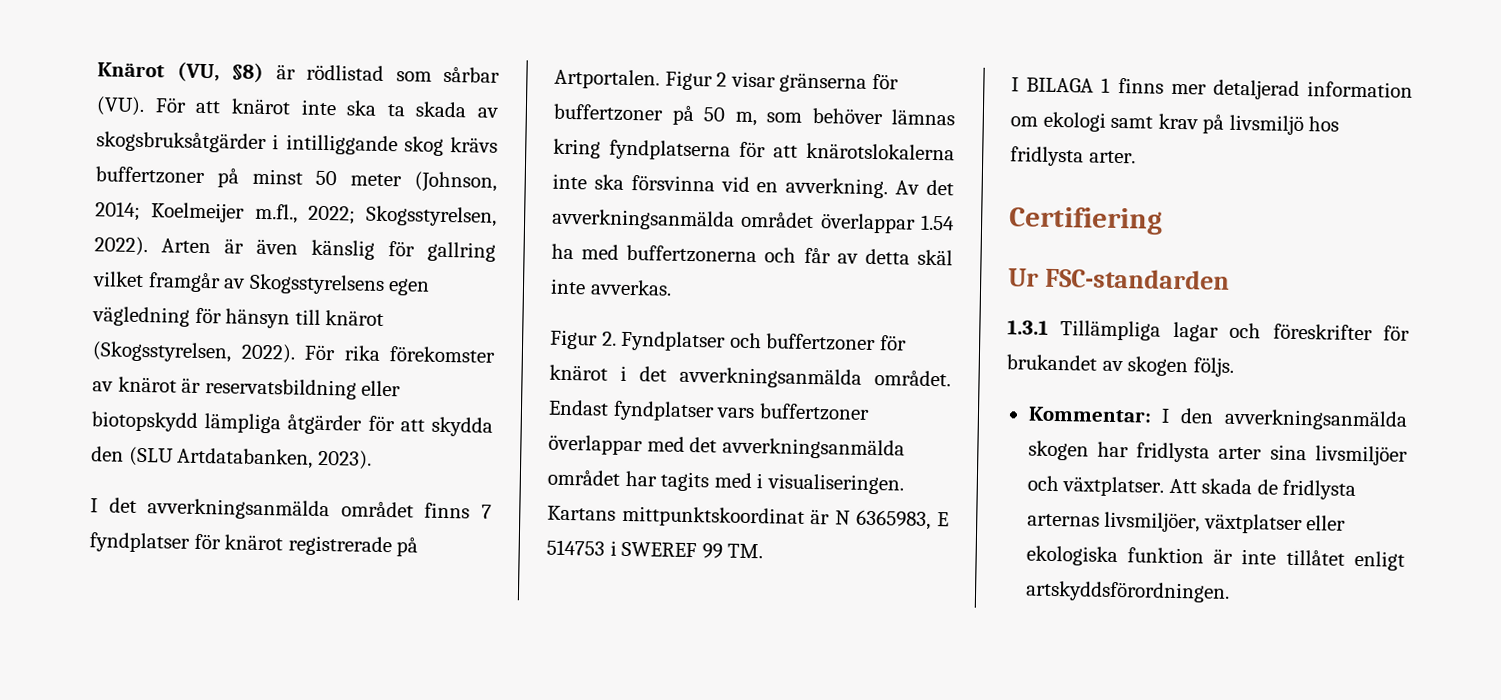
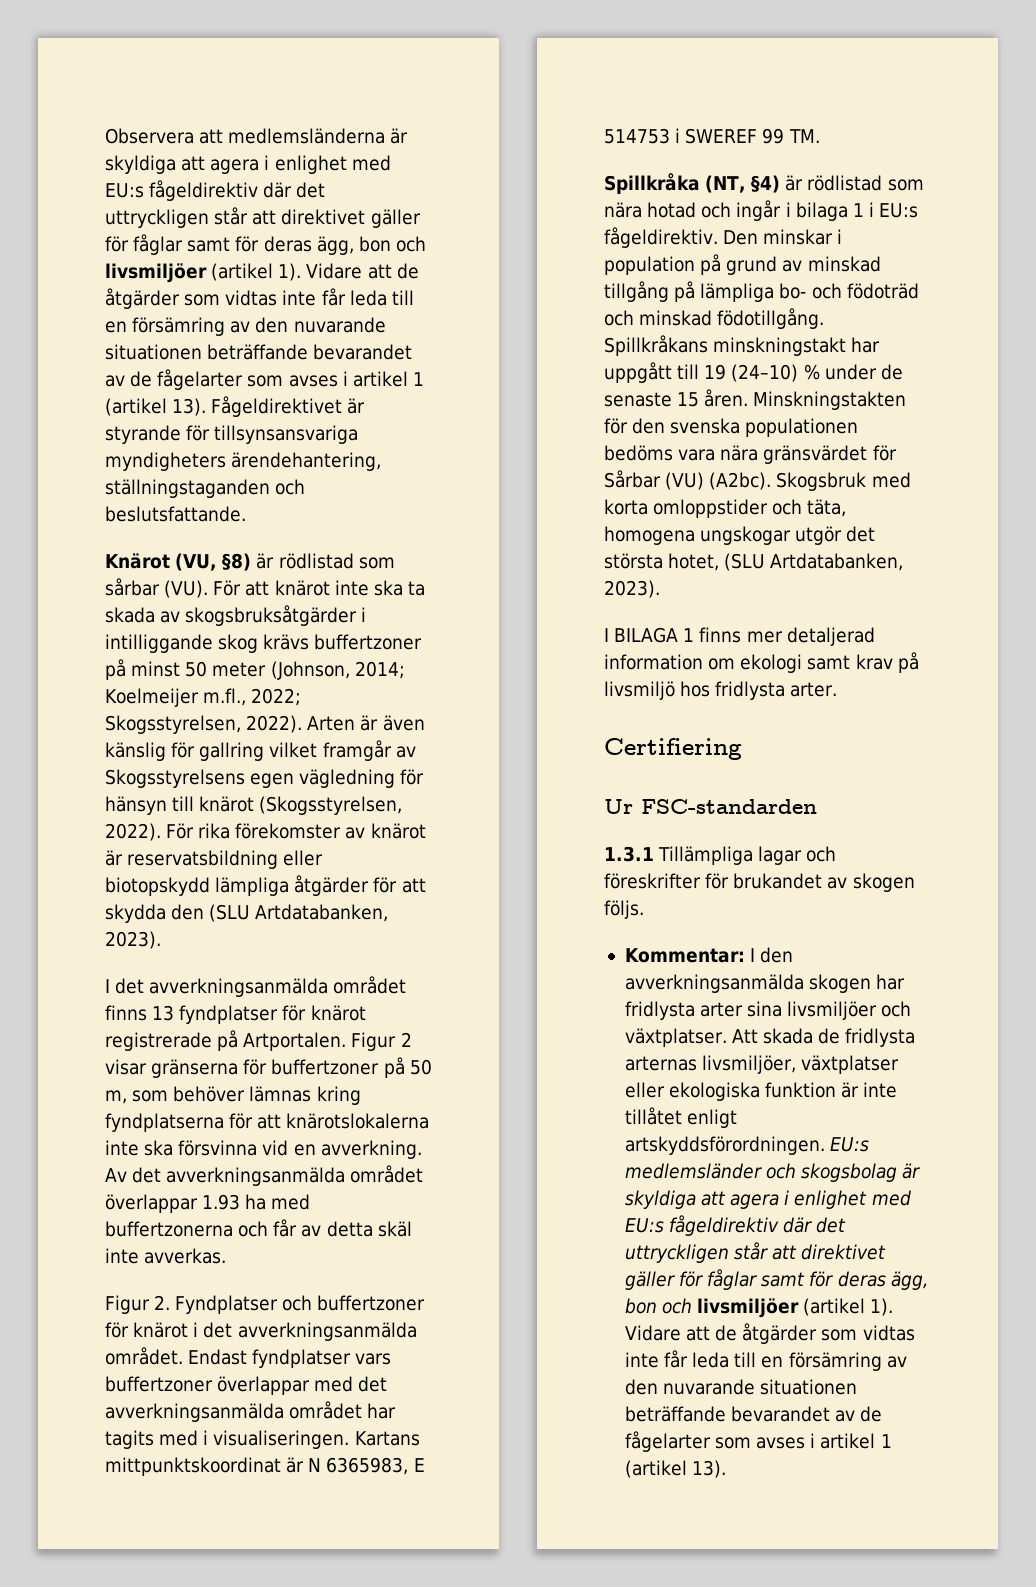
+ Observera att medlemsländerna är skyldiga att agera i enlighet med EU:s fågeldirektiv där det uttryckligen står att direktivet gäller för fåglar samt för deras ägg, bon och livsmiljöer (artikel 1). Vidare att de åtgärder som vidtas inte får leda till en försämring av den nuvarande situationen beträffande bevarandet av de fågelarter som avses i artikel 1 (artikel 13). Fågeldirektivet är styrande för tillsynsansvariga myndigheters ärendehantering, ställningstaganden och beslutsfattande.
- I det avverkningsanmälda området finns 7 fyndplatser för knärot registrerade på Artportalen.
+ I det avverkningsanmälda området finns 13 fyndplatser för knärot registrerade på Artportalen.
- Av det avverkningsanmälda området överlappar 1.54 ha med buffertzonerna och får av detta skäl inte avverkas.
+ Av det avverkningsanmälda området överlappar 1.93 ha med buffertzonerna och får av detta skäl inte avverkas.
+ Spillkråka (NT, §4) är rödlistad som nära hotad och ingår i bilaga 1 i EU:s fågeldirektiv. Den minskar i population på grund av minskad tillgång på lämpliga bo- och födoträd och minskad födotillgång. Spillkråkans minskningstakt har uppgått till 19 (24–10) % under de senaste 15 åren. Minskningstakten för den svenska populationen bedöms vara nära gränsvärdet för Sårbar (VU) (A2bc). Skogsbruk med korta omloppstider och täta, homogena ungskogar utgör det största hotet, (SLU Artdatabanken, 2023).
+ EU:s medlemsländer och skogsbolag är skyldiga att agera i enlighet med EU:s fågeldirektiv där det uttryckligen står att direktivet gäller för fåglar samt för deras ägg, bon och livsmiljöer (artikel 1). Vidare att de åtgärder som vidtas inte får leda till en försämring av den nuvarande situationen beträffande bevarandet av de fågelarter som avses i artikel 1 (artikel 13).

